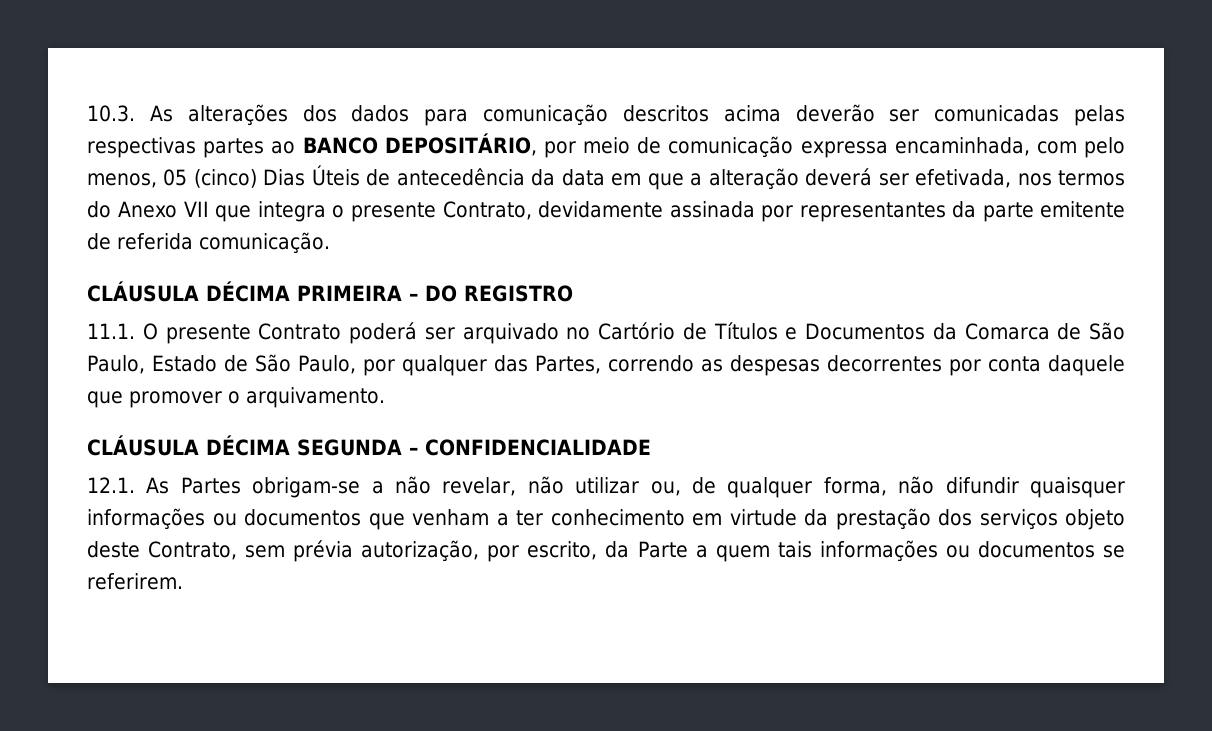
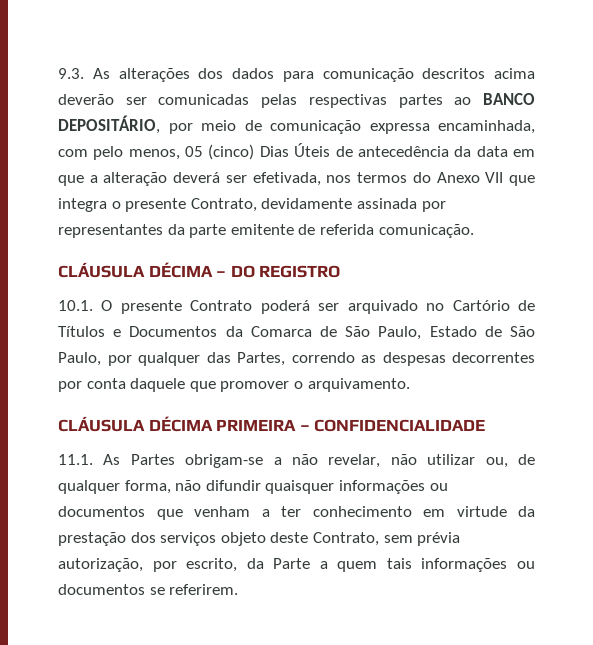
- 10.3. As alterações dos dados para comunicação descritos acima deverão ser comunicadas pelas respectivas partes ao BANCO DEPOSITÁRIO, por meio de comunicação expressa encaminhada, com pelo menos, 05 (cinco) Dias Úteis de antecedência da data em que a alteração deverá ser efetivada, nos termos do Anexo VII que integra o presente Contrato, devidamente assinada por representantes da parte emitente de referida comunicação.
+ 9.3. As alterações dos dados para comunicação descritos acima deverão ser comunicadas pelas respectivas partes ao BANCO DEPOSITÁRIO, por meio de comunicação expressa encaminhada, com pelo menos, 05 (cinco) Dias Úteis de antecedência da data em que a alteração deverá ser efetivada, nos termos do Anexo VII que integra o presente Contrato, devidamente assinada por representantes da parte emitente de referida comunicação.
- CLÁUSULA DÉCIMA PRIMEIRA – DO REGISTRO
+ CLÁUSULA DÉCIMA – DO REGISTRO
- 11.1. O presente Contrato poderá ser arquivado no Cartório de Títulos e Documentos da Comarca de São Paulo, Estado de São Paulo, por qualquer das Partes, correndo as despesas decorrentes por conta daquele que promover o arquivamento.
+ 10.1. O presente Contrato poderá ser arquivado no Cartório de Títulos e Documentos da Comarca de São Paulo, Estado de São Paulo, por qualquer das Partes, correndo as despesas decorrentes por conta daquele que promover o arquivamento.
- CLÁUSULA DÉCIMA SEGUNDA – CONFIDENCIALIDADE
+ CLÁUSULA DÉCIMA PRIMEIRA – CONFIDENCIALIDADE
- 12.1. As Partes obrigam-se a não revelar, não utilizar ou, de qualquer forma, não difundir quaisquer informações ou documentos que venham a ter conhecimento em virtude da prestação dos serviços objeto deste Contrato, sem prévia autorização, por escrito, da Parte a quem tais informações ou documentos se referirem.
+ 11.1. As Partes obrigam-se a não revelar, não utilizar ou, de qualquer forma, não difundir quaisquer informações ou documentos que venham a ter conhecimento em virtude da prestação dos serviços objeto deste Contrato, sem prévia autorização, por escrito, da Parte a quem tais informações ou documentos se referirem.

